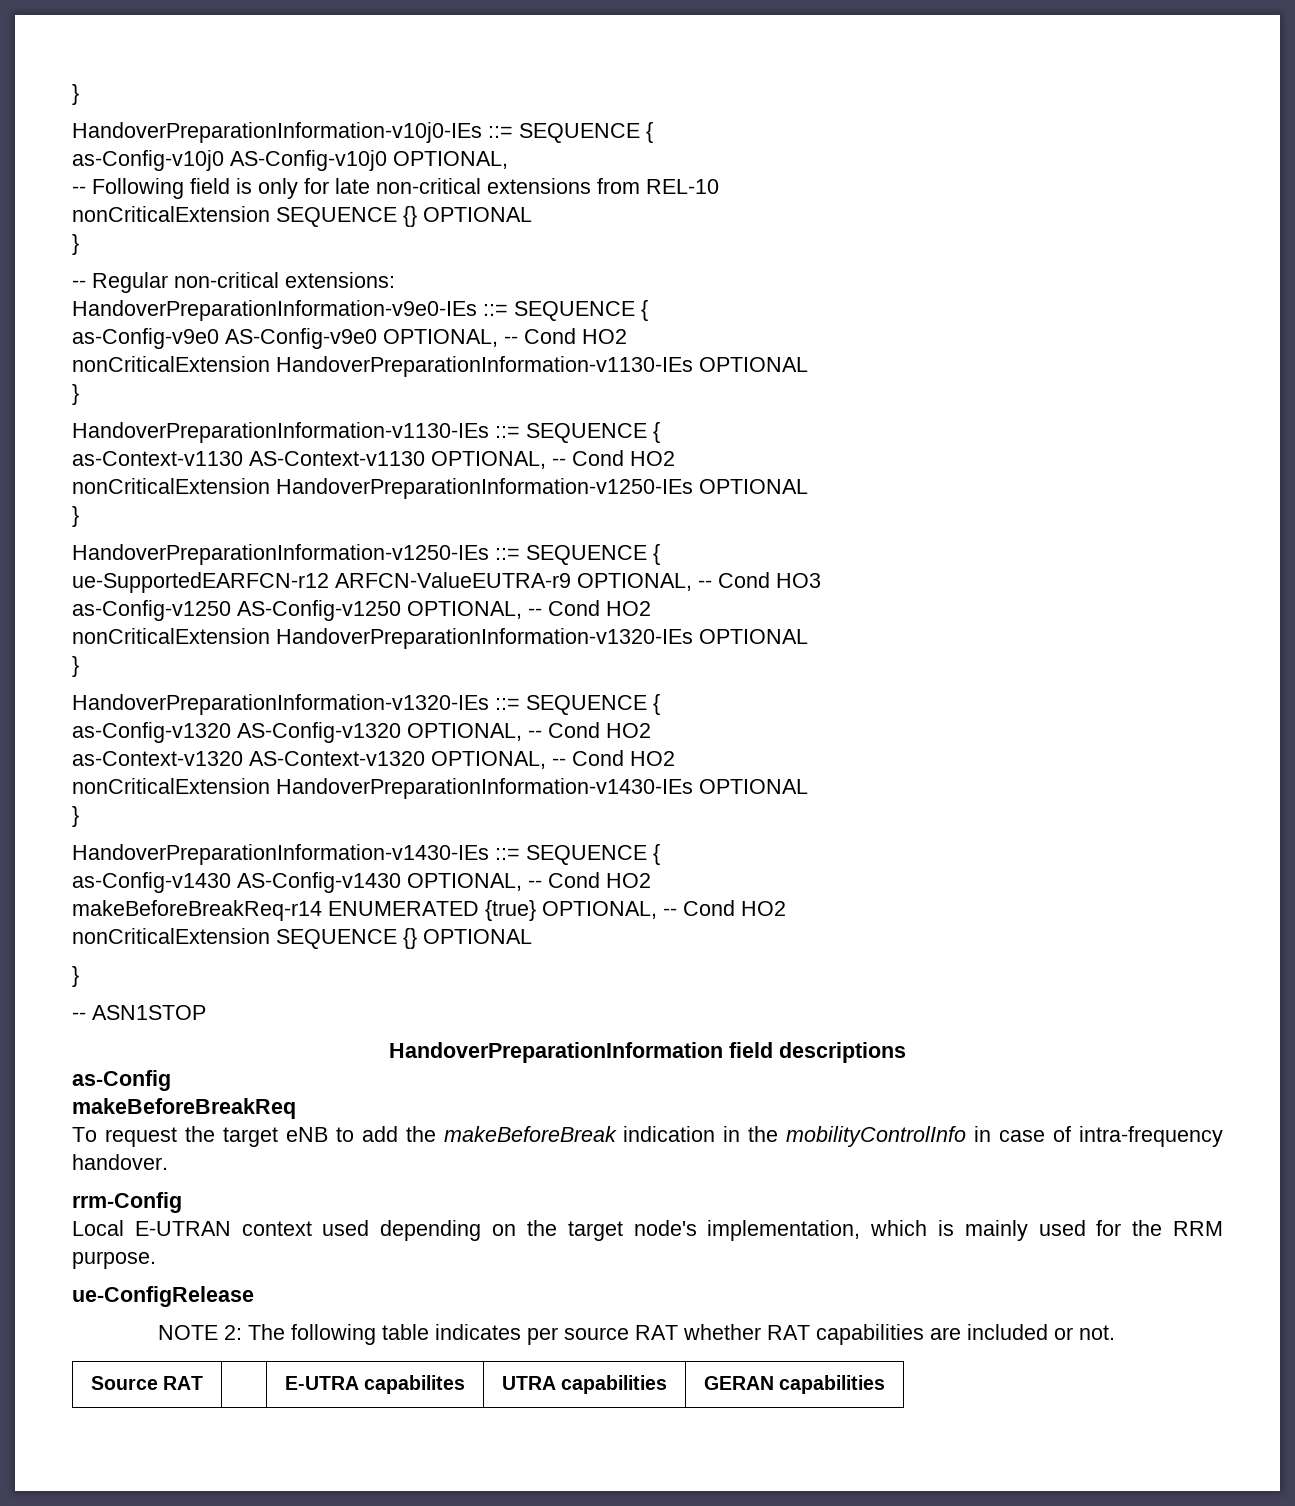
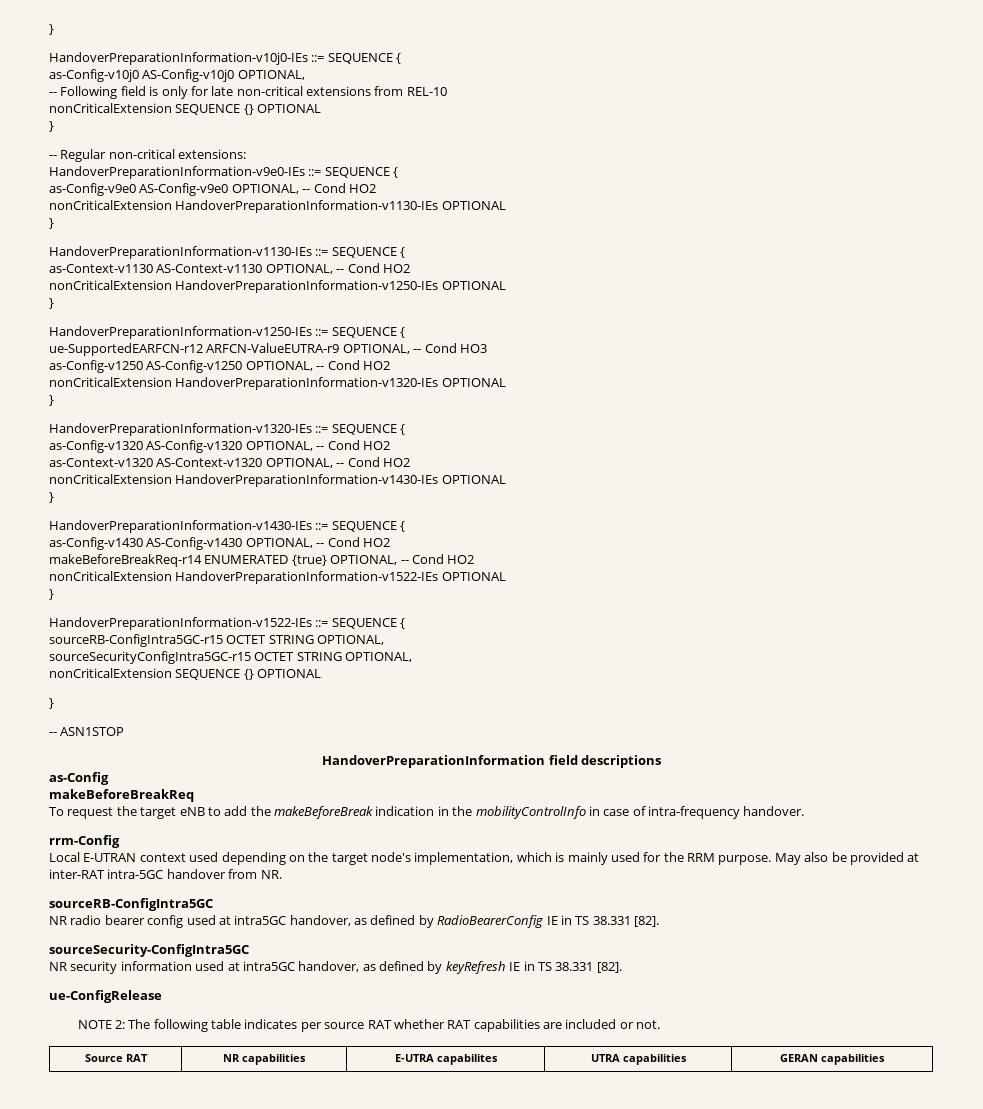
+ nonCriticalExtension HandoverPreparationInformation-v1522-IEs OPTIONAL
+ }
+ HandoverPreparationInformation-v1522-IEs ::= SEQUENCE {
+ sourceRB-ConfigIntra5GC-r15 OCTET STRING OPTIONAL,
+ sourceSecurityConfigIntra5GC-r15 OCTET STRING OPTIONAL,
+ May also be provided at inter-RAT intra-5GC handover from NR.
+ sourceRB-ConfigIntra5GC
+ NR radio bearer config used at intra5GC handover, as defined by RadioBearerConfig IE in TS 38.331 [82].
+ sourceSecurity-ConfigIntra5GC
+ NR security information used at intra5GC handover, as defined by keyRefresh IE in TS 38.331 [82].
- Source RAT | | E-UTRA capabilites | UTRA capabilities | GERAN capabilities
+ Source RAT | NR capabilities | E-UTRA capabilites | UTRA capabilities | GERAN capabilities

